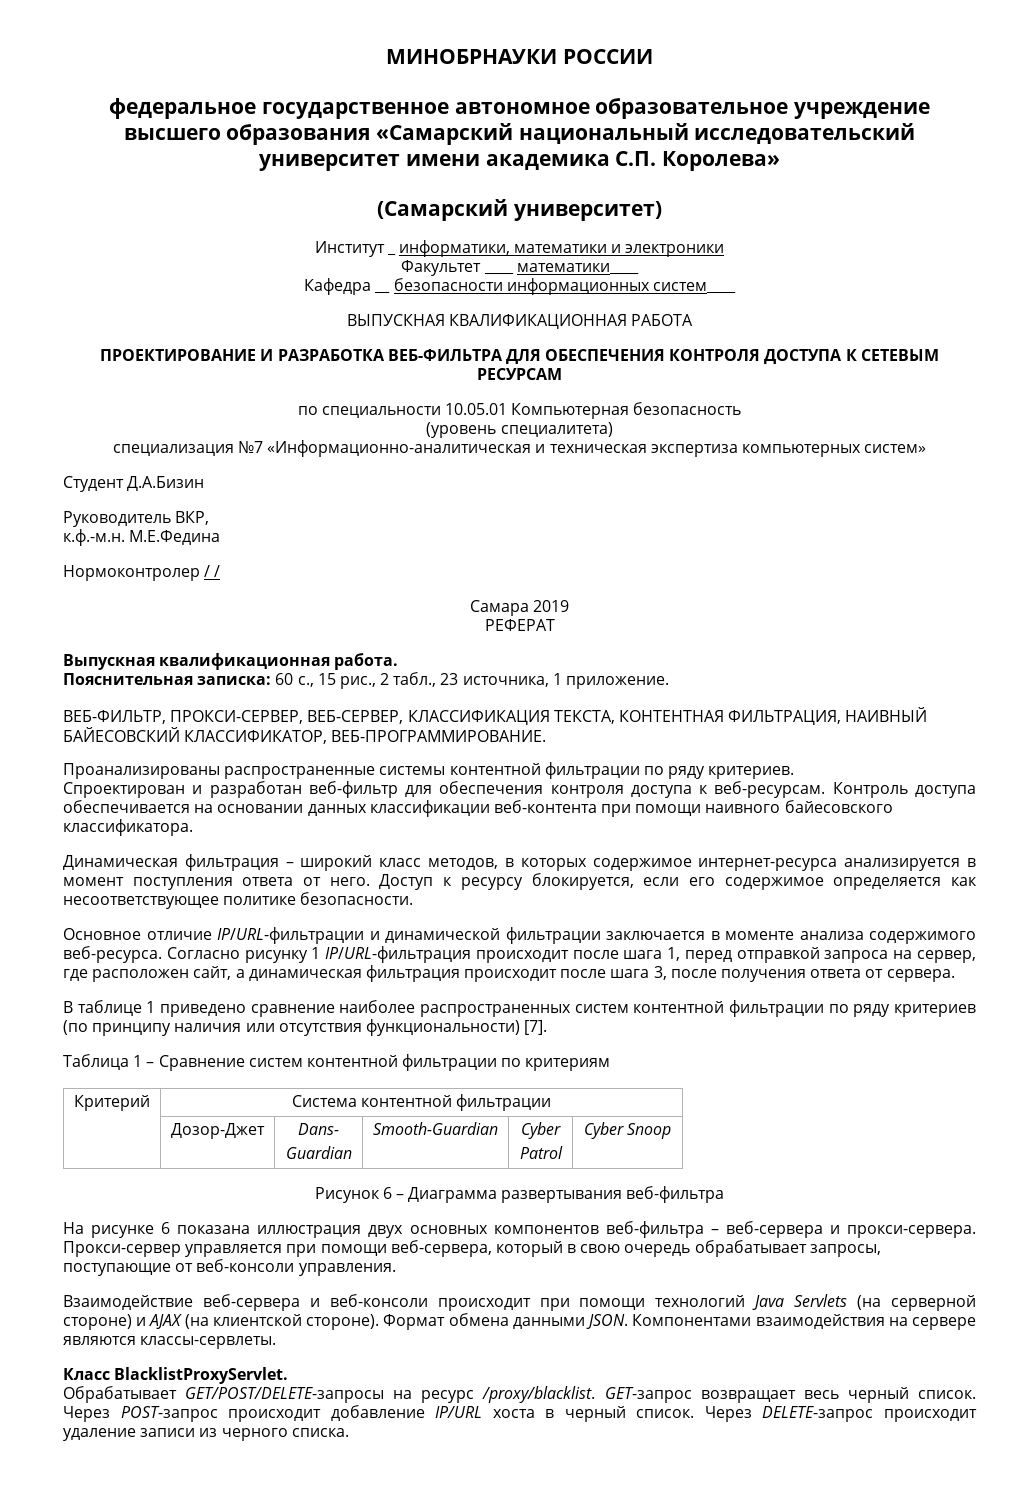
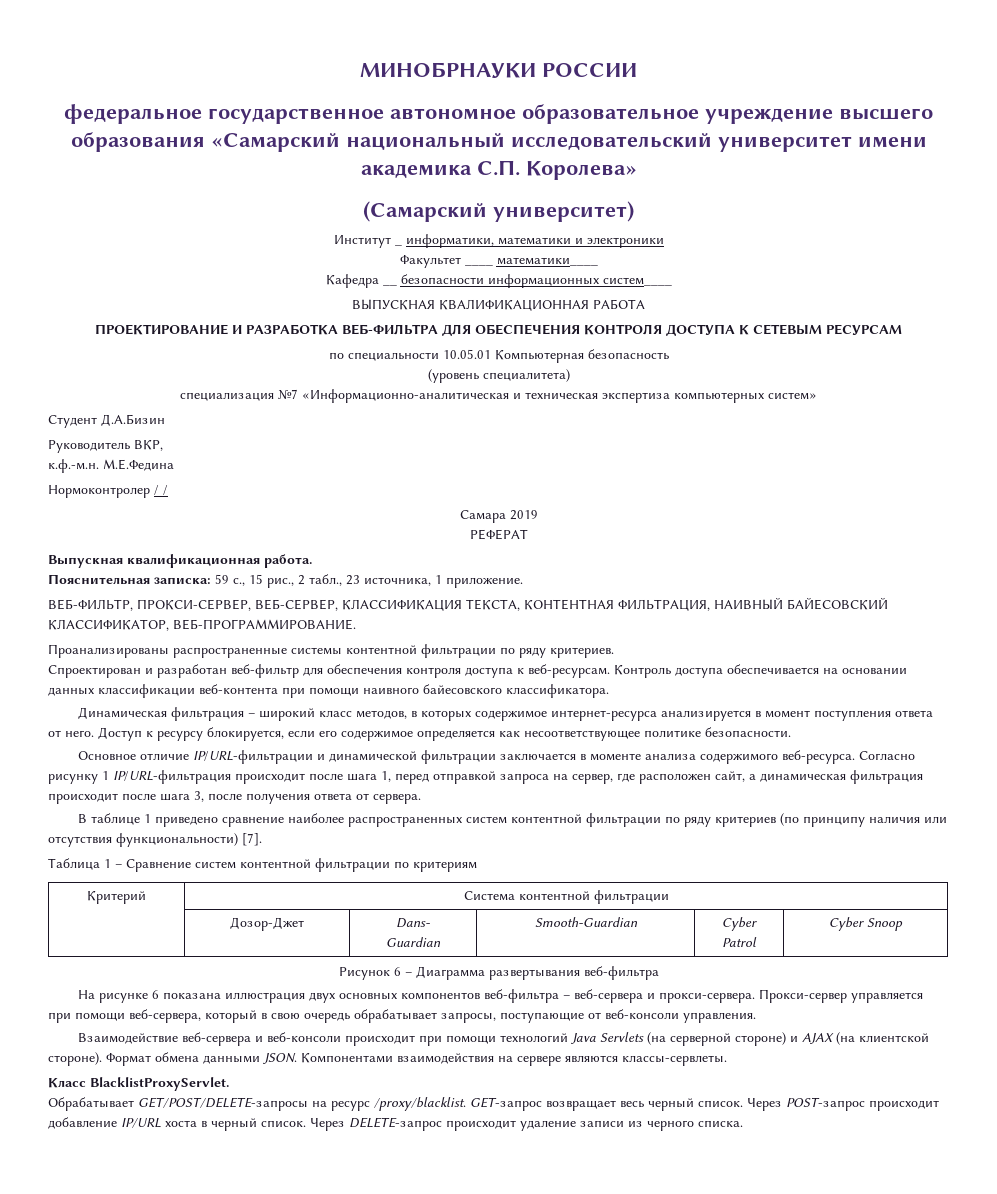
- Пояснительная записка: 60 с., 15 рис., 2 табл., 23 источника, 1 приложение.
+ Пояснительная записка: 59 с., 15 рис., 2 табл., 23 источника, 1 приложение.

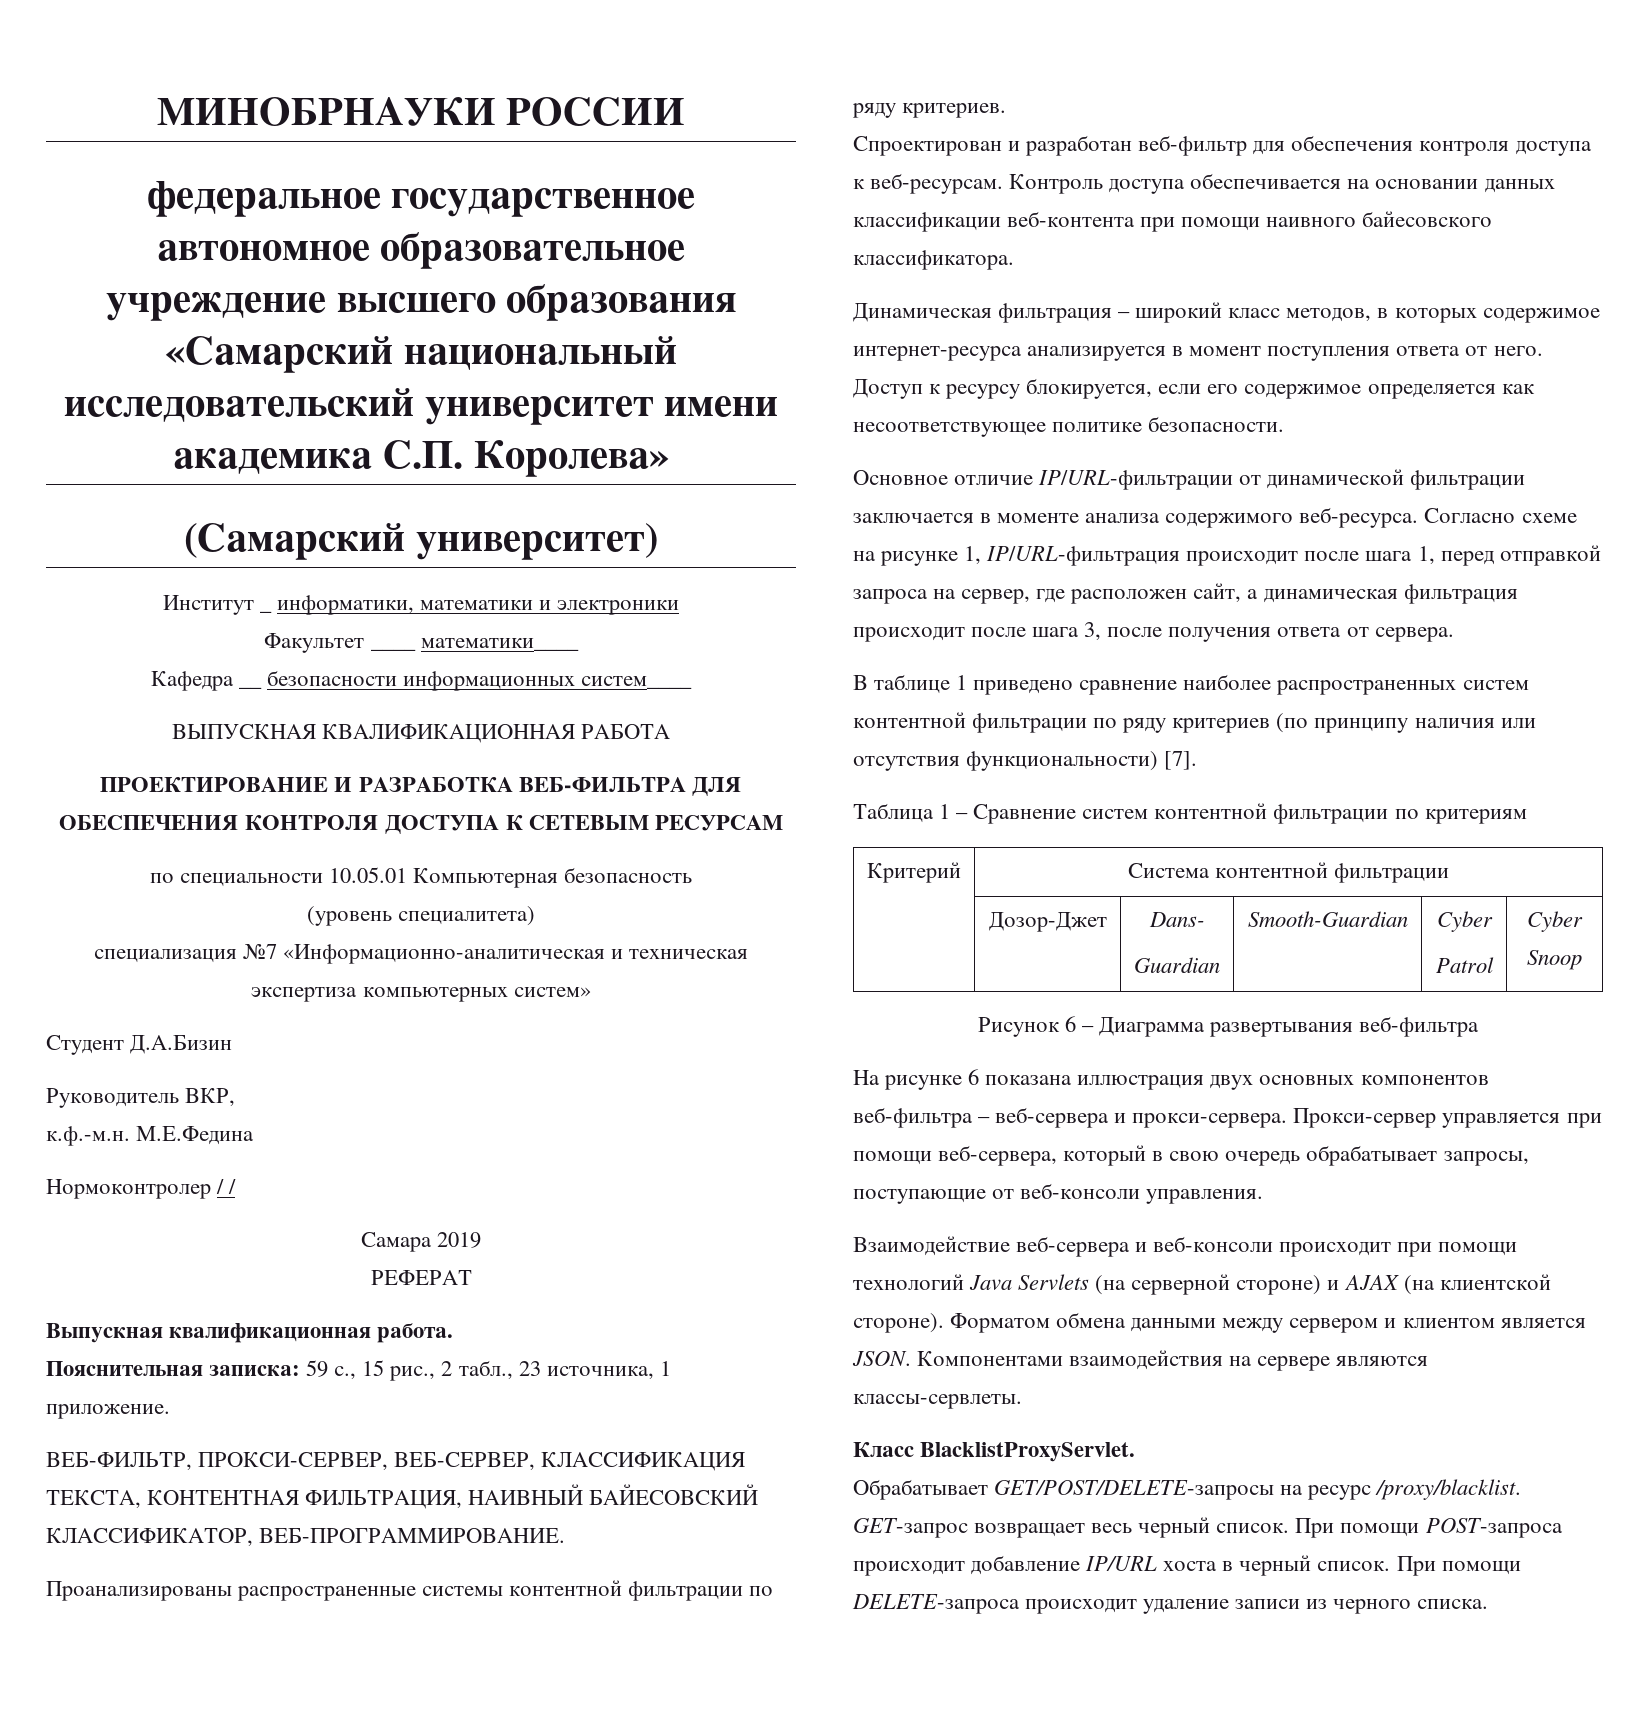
- Основное отличие IP/URL-фильтрации и динамической фильтрации заключается в моменте анализа содержимого веб-ресурса.
+ Основное отличие IP/URL-фильтрации от динамической фильтрации заключается в моменте анализа содержимого веб-ресурса.
- Согласно рисунку 1 IP/URL-фильтрация происходит после шага 1, перед отправкой запроса на сервер, где расположен сайт, а динамическая фильтрация происходит после шага 3, после получения ответа от сервера.
+ Согласно схеме на рисунке 1, IP/URL-фильтрация происходит после шага 1, перед отправкой запроса на сервер, где расположен сайт, а динамическая фильтрация происходит после шага 3, после получения ответа от сервера.
- Формат обмена данными JSON.
+ Форматом обмена данными между сервером и клиентом является JSON.
- Через POST-запрос происходит добавление IP/URL хоста в черный список.
+ При помощи POST-запроса происходит добавление IP/URL хоста в черный список.
- Через DELETE-запрос происходит удаление записи из черного списка.
+ При помощи DELETE-запроса происходит удаление записи из черного списка.

